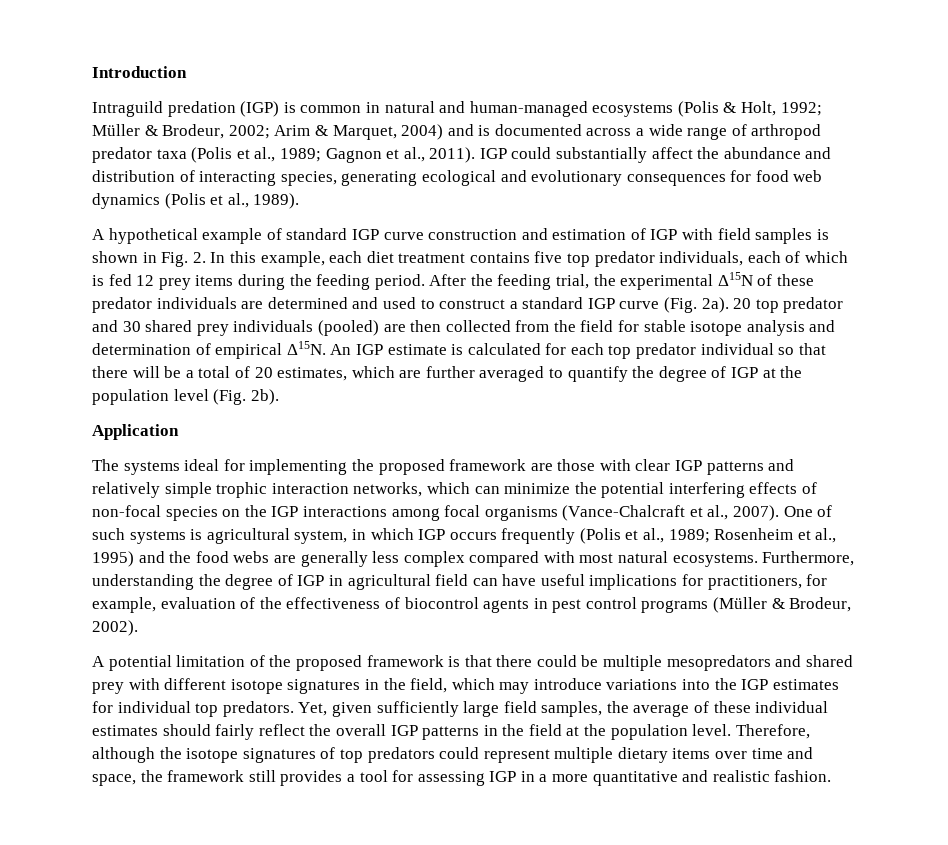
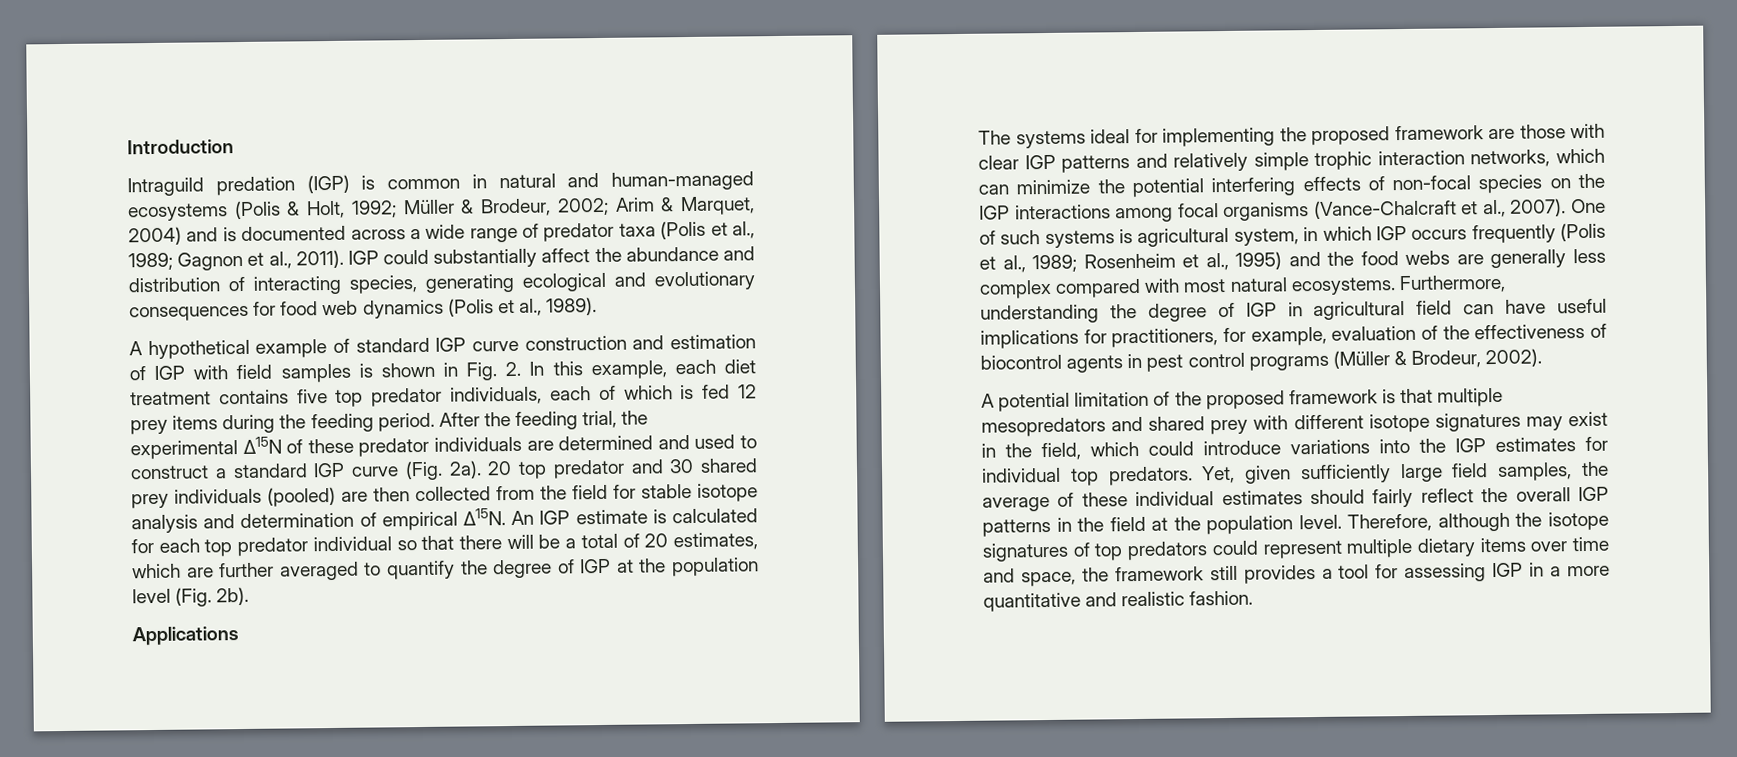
- Intraguild predation (IGP) is common in natural and human-managed ecosystems (Polis & Holt, 1992; Müller & Brodeur, 2002; Arim & Marquet, 2004) and is documented across a wide range of arthropod predator taxa (Polis et al., 1989; Gagnon et al., 2011).
+ Intraguild predation (IGP) is common in natural and human-managed ecosystems (Polis & Holt, 1992; Müller & Brodeur, 2002; Arim & Marquet, 2004) and is documented across a wide range of predator taxa (Polis et al., 1989; Gagnon et al., 2011).
- Application
+ Applications
- A potential limitation of the proposed framework is that there could be multiple mesopredators and shared prey with different isotope signatures in the field, which may introduce variations into the IGP estimates for individual top predators.
+ A potential limitation of the proposed framework is that multiple mesopredators and shared prey with different isotope signatures may exist in the field, which could introduce variations into the IGP estimates for individual top predators.

